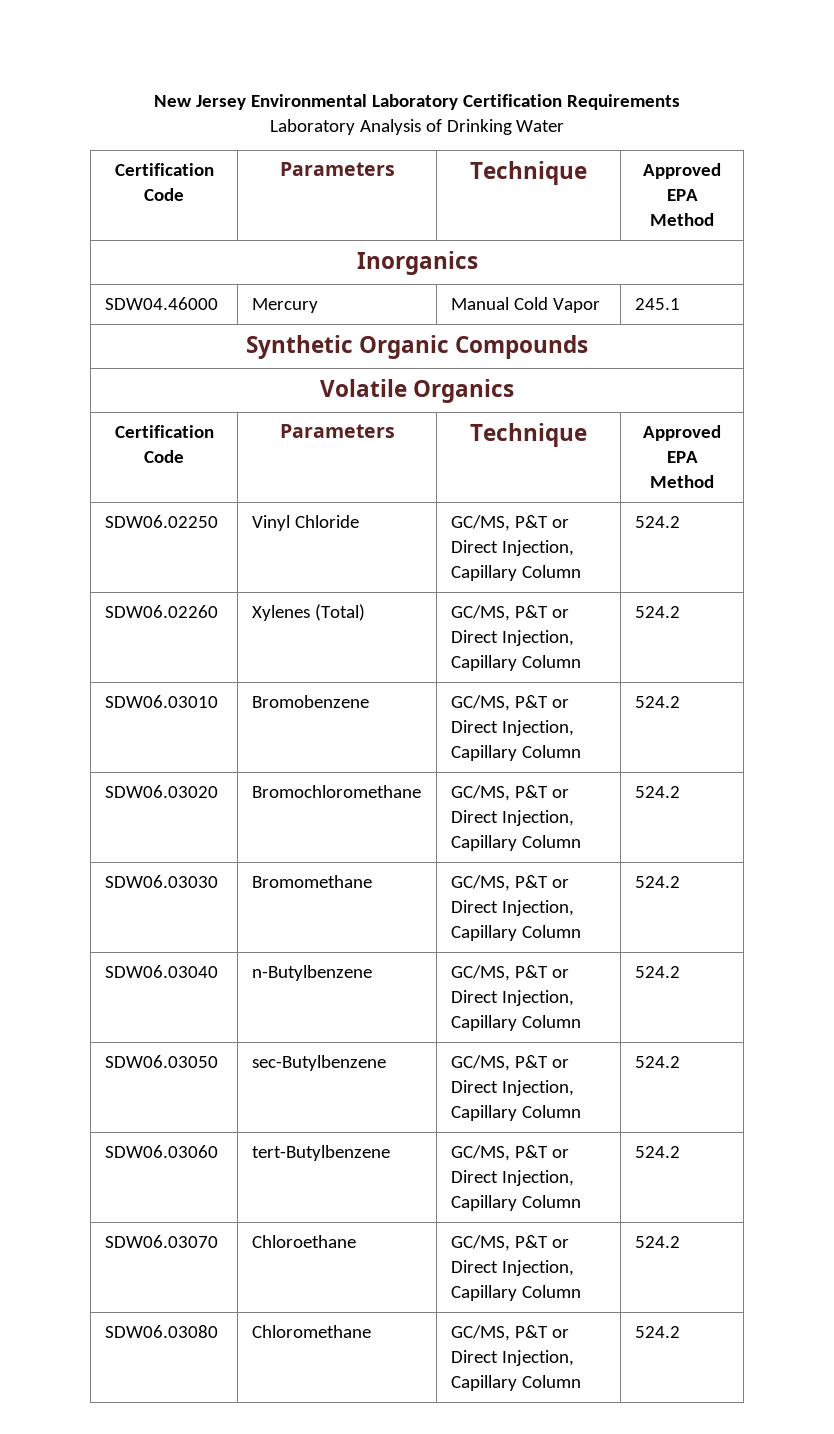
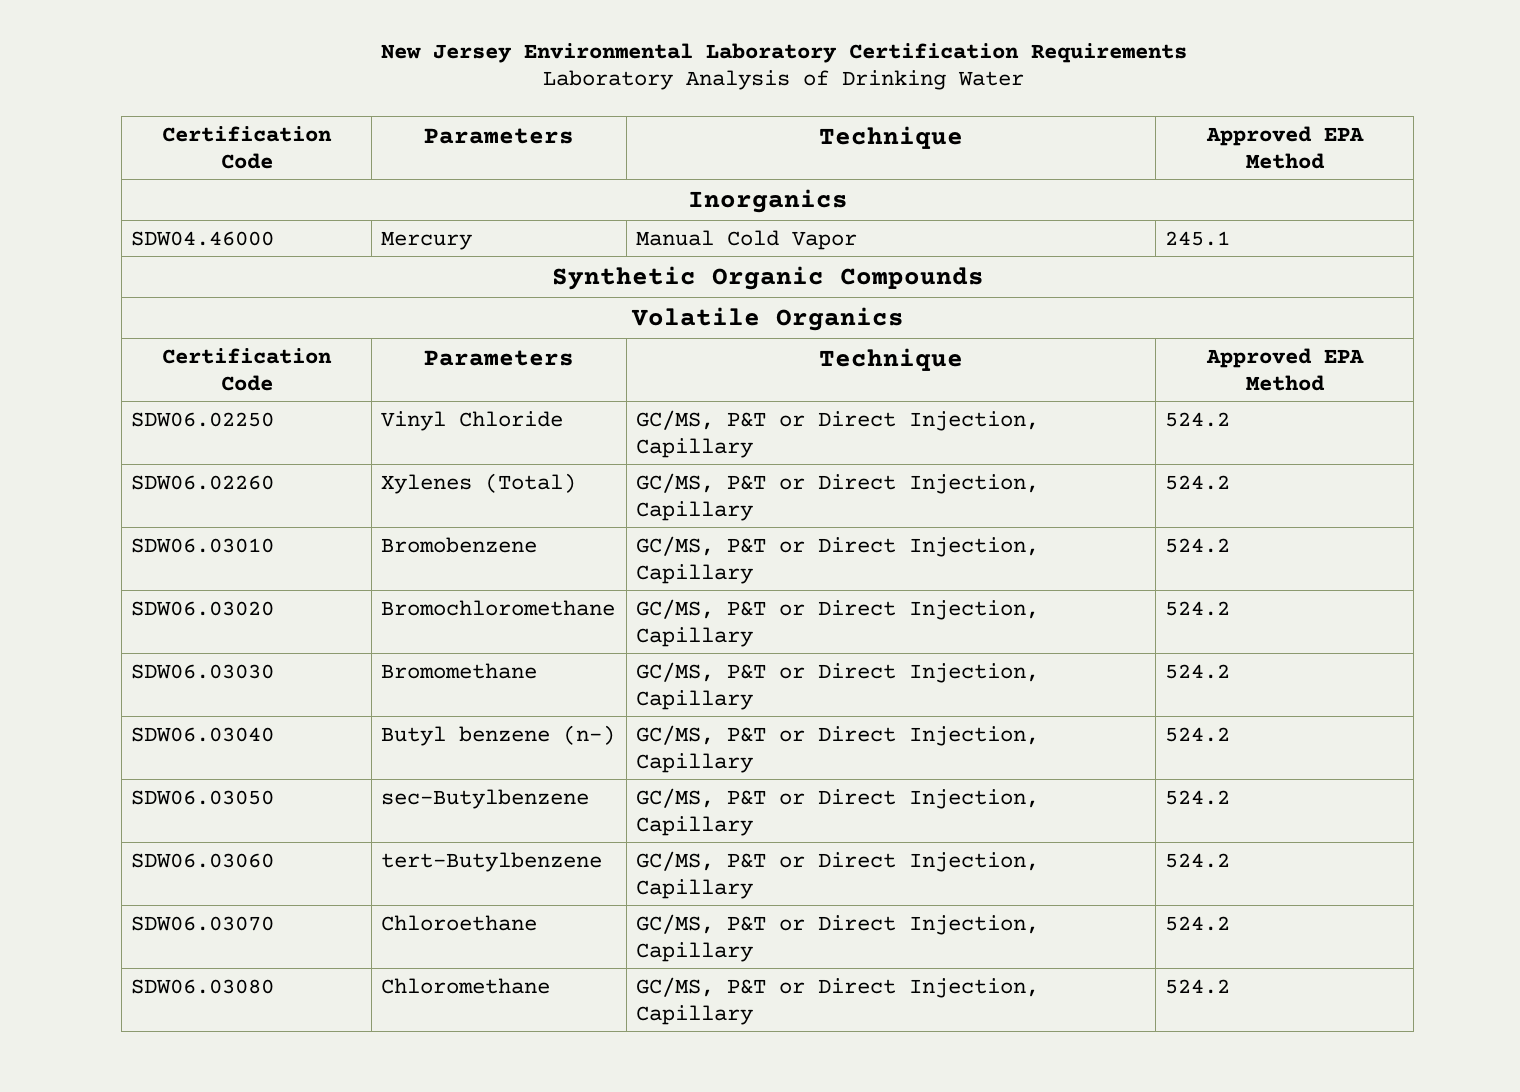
- SDW06.02250 | Vinyl Chloride | GC/MS, P&T or Direct Injection, Capillary Column | 524.2
+ SDW06.02250 | Vinyl Chloride | GC/MS, P&T or Direct Injection, Capillary | 524.2
- SDW06.02260 | Xylenes (Total) | GC/MS, P&T or Direct Injection, Capillary Column | 524.2
+ SDW06.02260 | Xylenes (Total) | GC/MS, P&T or Direct Injection, Capillary | 524.2
- SDW06.03010 | Bromobenzene | GC/MS, P&T or Direct Injection, Capillary Column | 524.2
+ SDW06.03010 | Bromobenzene | GC/MS, P&T or Direct Injection, Capillary | 524.2
- SDW06.03020 | Bromochloromethane | GC/MS, P&T or Direct Injection, Capillary Column | 524.2
+ SDW06.03020 | Bromochloromethane | GC/MS, P&T or Direct Injection, Capillary | 524.2
- SDW06.03030 | Bromomethane | GC/MS, P&T or Direct Injection, Capillary Column | 524.2
+ SDW06.03030 | Bromomethane | GC/MS, P&T or Direct Injection, Capillary | 524.2
- SDW06.03040 | n-Butylbenzene | GC/MS, P&T or Direct Injection, Capillary Column | 524.2
+ SDW06.03040 | Butyl benzene (n-) | GC/MS, P&T or Direct Injection, Capillary | 524.2
- SDW06.03050 | sec-Butylbenzene | GC/MS, P&T or Direct Injection, Capillary Column | 524.2
+ SDW06.03050 | sec-Butylbenzene | GC/MS, P&T or Direct Injection, Capillary | 524.2
- SDW06.03060 | tert-Butylbenzene | GC/MS, P&T or Direct Injection, Capillary Column | 524.2
+ SDW06.03060 | tert-Butylbenzene | GC/MS, P&T or Direct Injection, Capillary | 524.2
- SDW06.03070 | Chloroethane | GC/MS, P&T or Direct Injection, Capillary Column | 524.2
+ SDW06.03070 | Chloroethane | GC/MS, P&T or Direct Injection, Capillary | 524.2
- SDW06.03080 | Chloromethane | GC/MS, P&T or Direct Injection, Capillary Column | 524.2
+ SDW06.03080 | Chloromethane | GC/MS, P&T or Direct Injection, Capillary | 524.2

